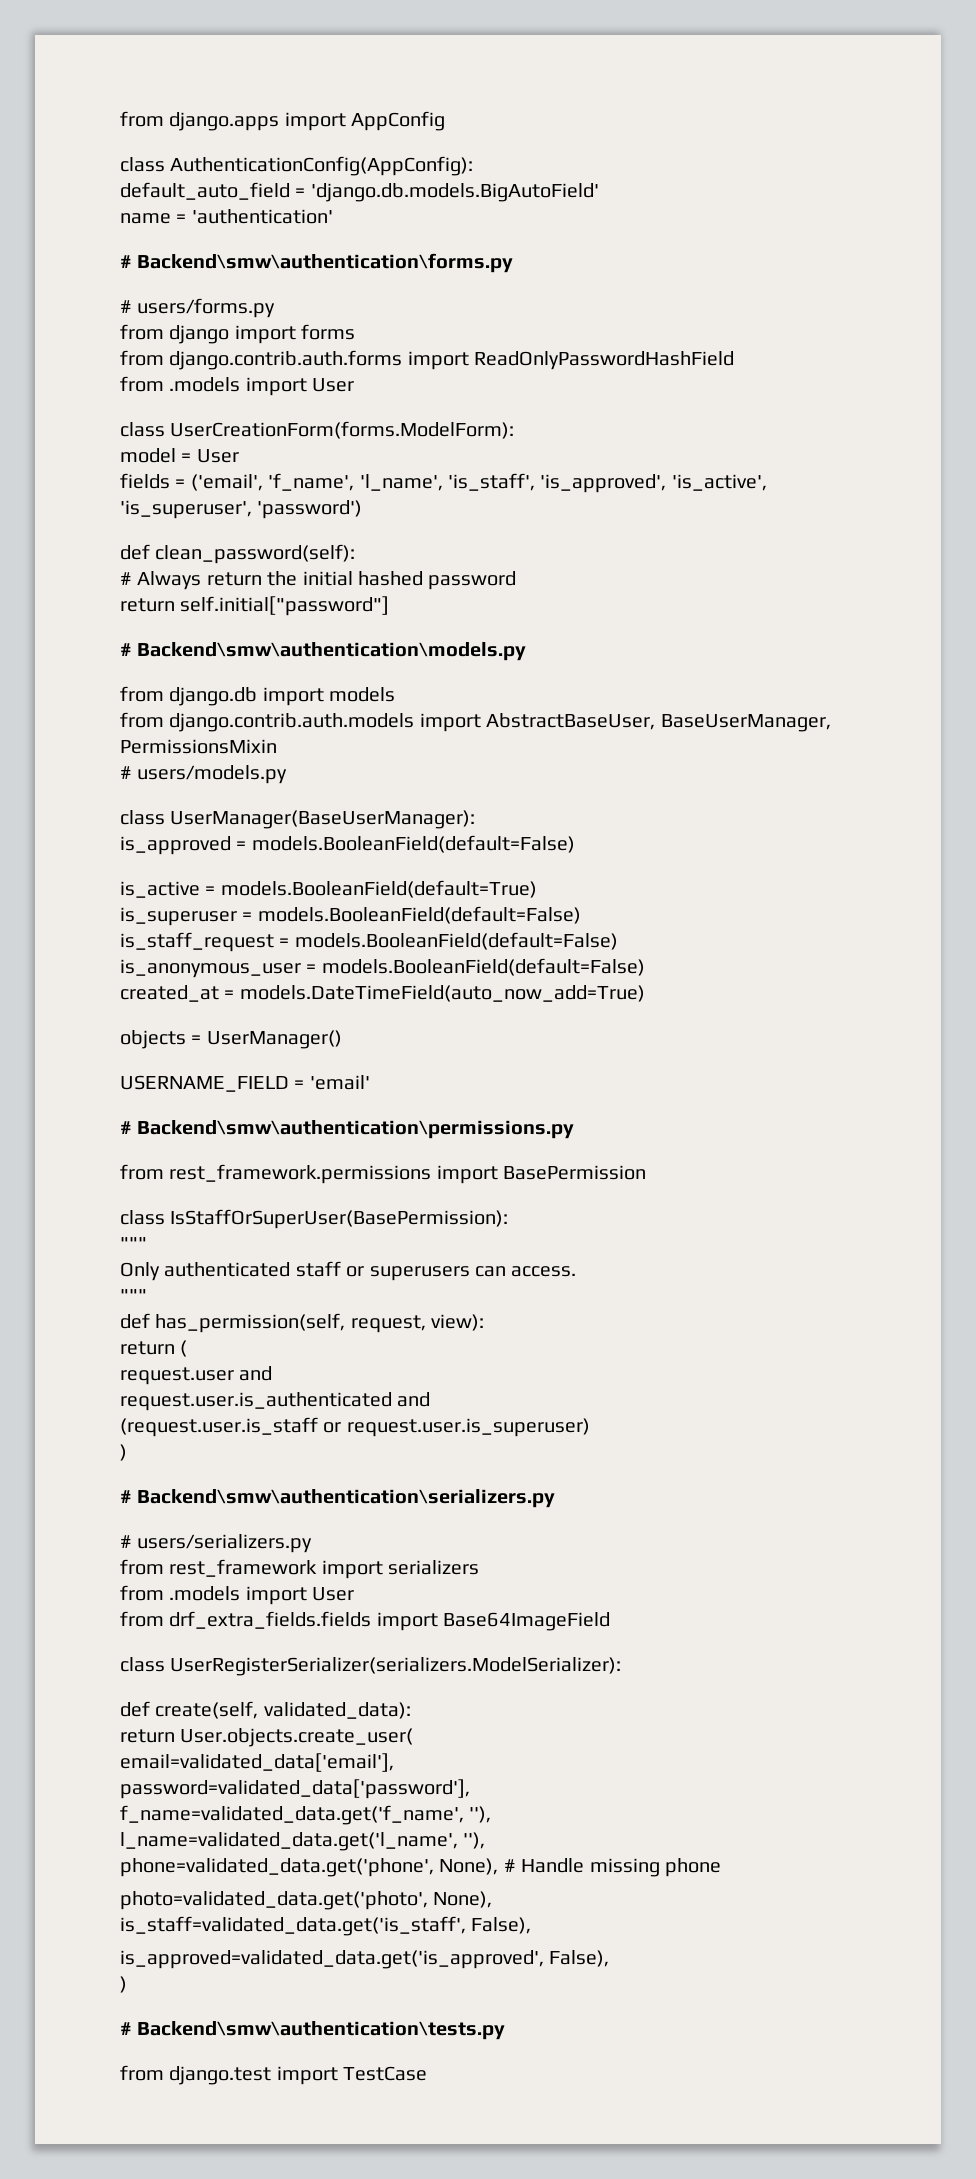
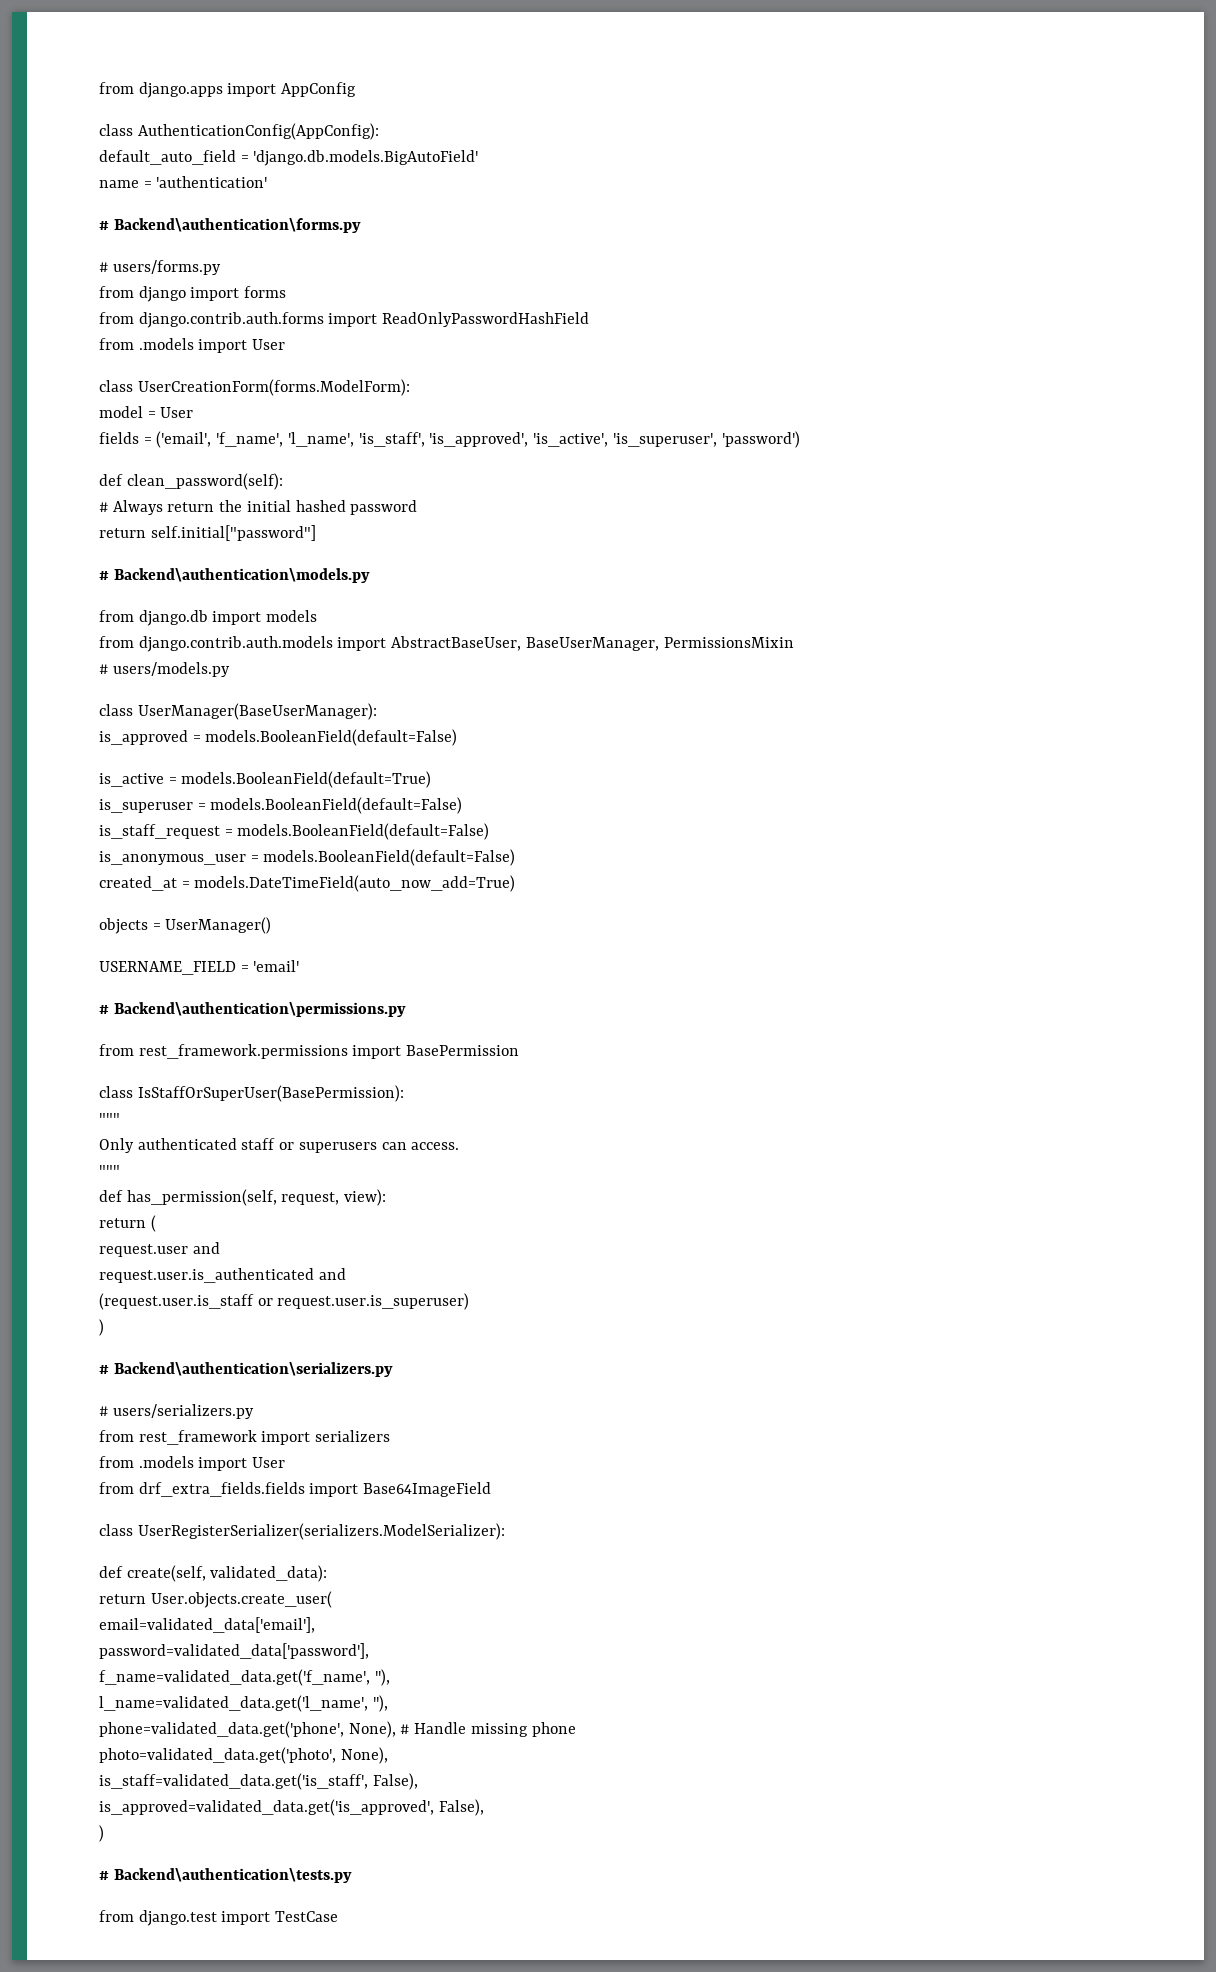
- # Backend\smw\authentication\forms.py
+ # Backend\authentication\forms.py
- # Backend\smw\authentication\models.py
+ # Backend\authentication\models.py
- # Backend\smw\authentication\permissions.py
+ # Backend\authentication\permissions.py
- # Backend\smw\authentication\serializers.py
+ # Backend\authentication\serializers.py
- # Backend\smw\authentication\tests.py
+ # Backend\authentication\tests.py

